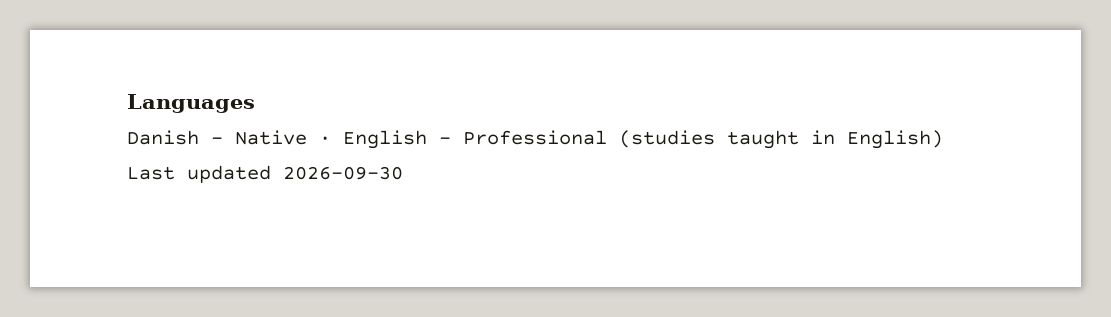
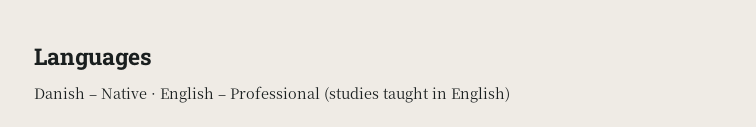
- Last updated 2026-09-30

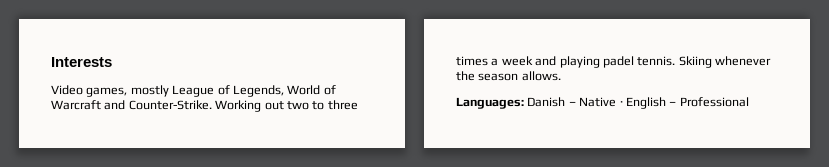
- Languages
- Danish – Native · English – Professional (studies taught in English)
+ Interests
+ Video games, mostly League of Legends, World of Warcraft and Counter-Strike. Working out two to three times a week and playing padel tennis. Skiing whenever the season allows.
+ Languages: Danish – Native · English – Professional

